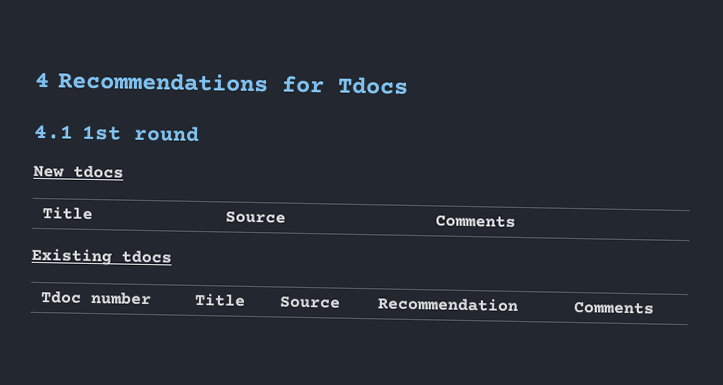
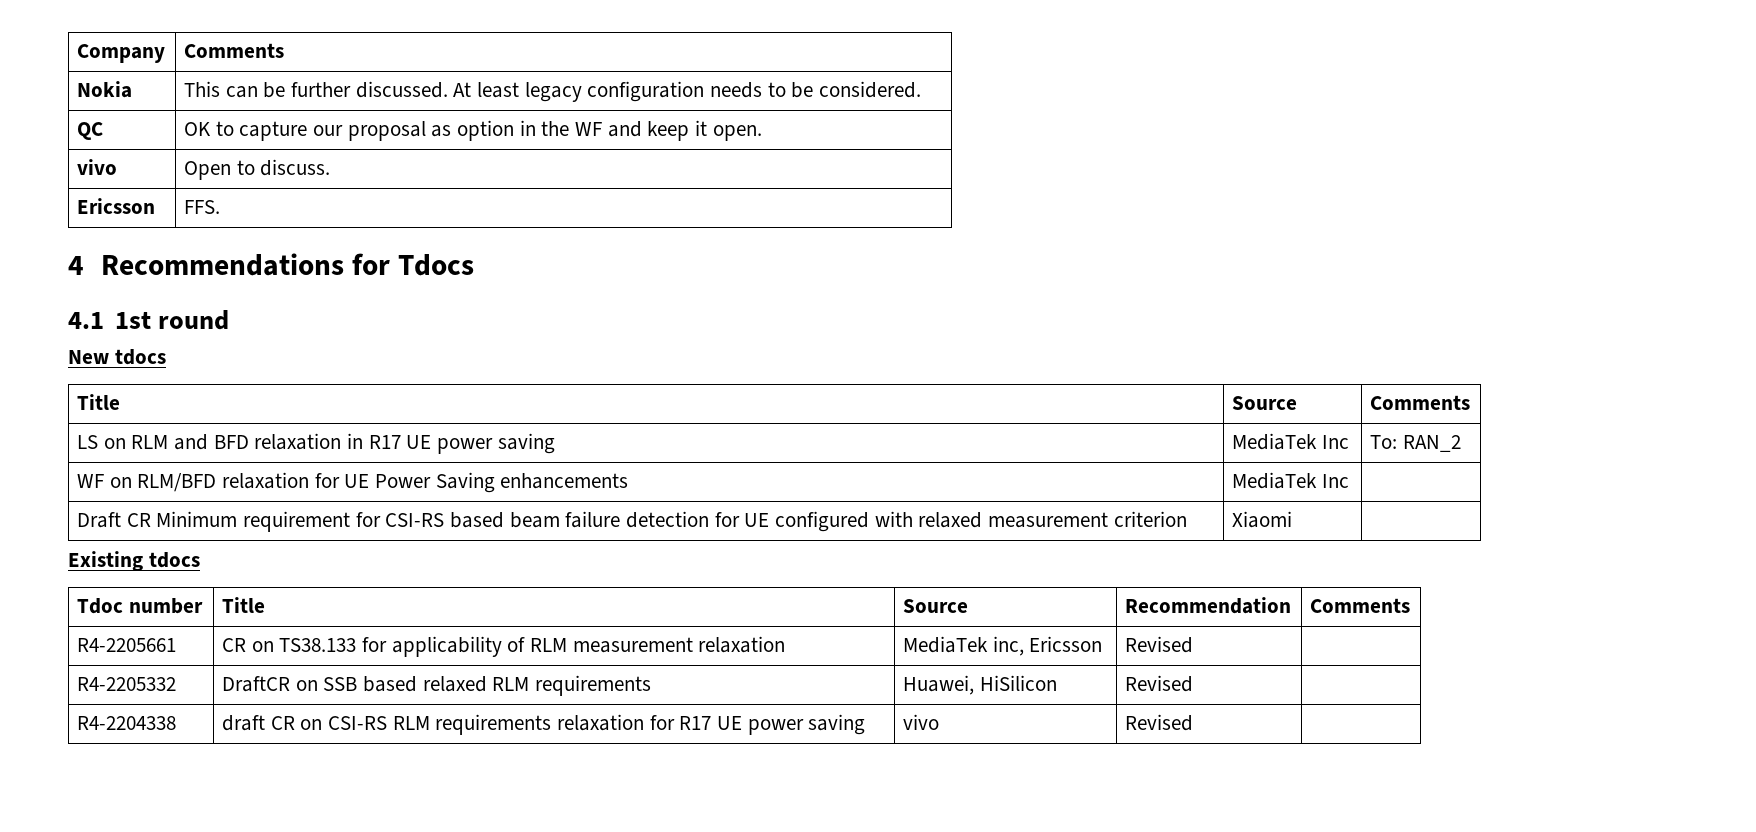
+ Company | Comments
+ Nokia | This can be further discussed. At least legacy configuration needs to be considered.
+ QC | OK to capture our proposal as option in the WF and keep it open.
+ vivo | Open to discuss.
+ Ericsson | FFS.
+ LS on RLM and BFD relaxation in R17 UE power saving | MediaTek Inc | To: RAN_2
+ WF on RLM/BFD relaxation for UE Power Saving enhancements | MediaTek Inc |
+ Draft CR Minimum requirement for CSI-RS based beam failure detection for UE configured with relaxed measurement criterion | Xiaomi |
+ R4-2205661 | CR on TS38.133 for applicability of RLM measurement relaxation | MediaTek inc, Ericsson | Revised |
+ R4-2205332 | DraftCR on SSB based relaxed RLM requirements | Huawei, HiSilicon | Revised |
+ R4-2204338 | draft CR on CSI-RS RLM requirements relaxation for R17 UE power saving | vivo | Revised |

